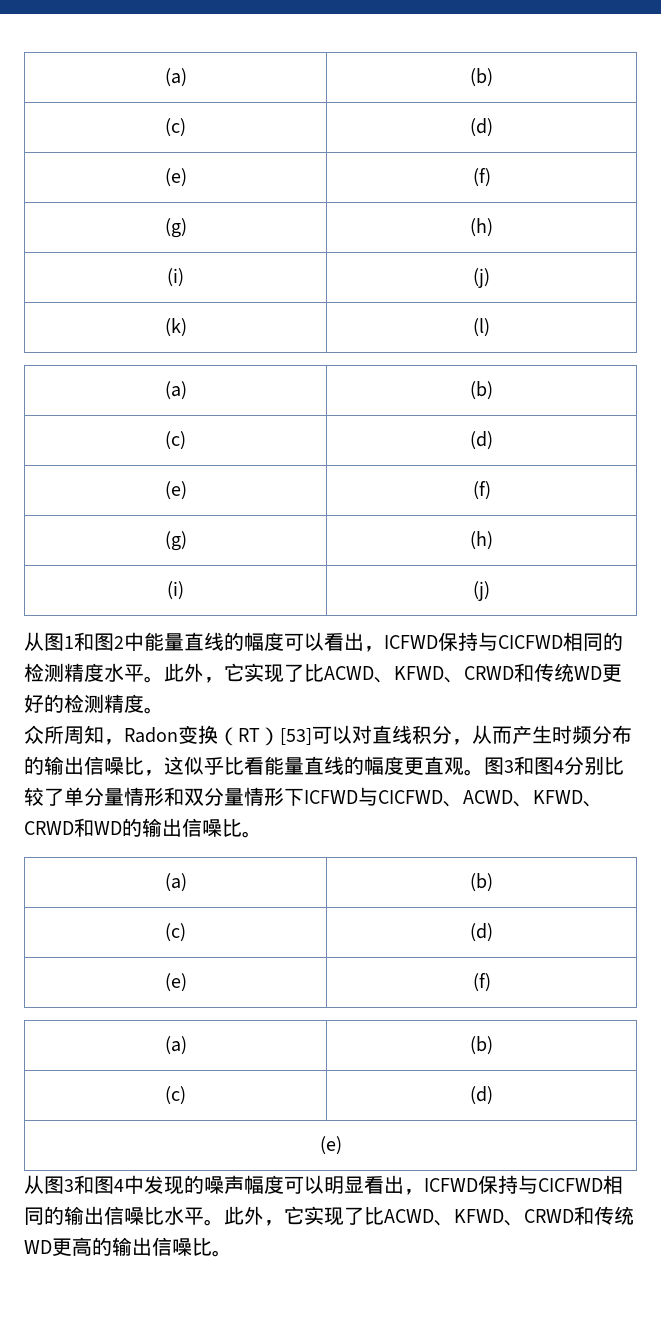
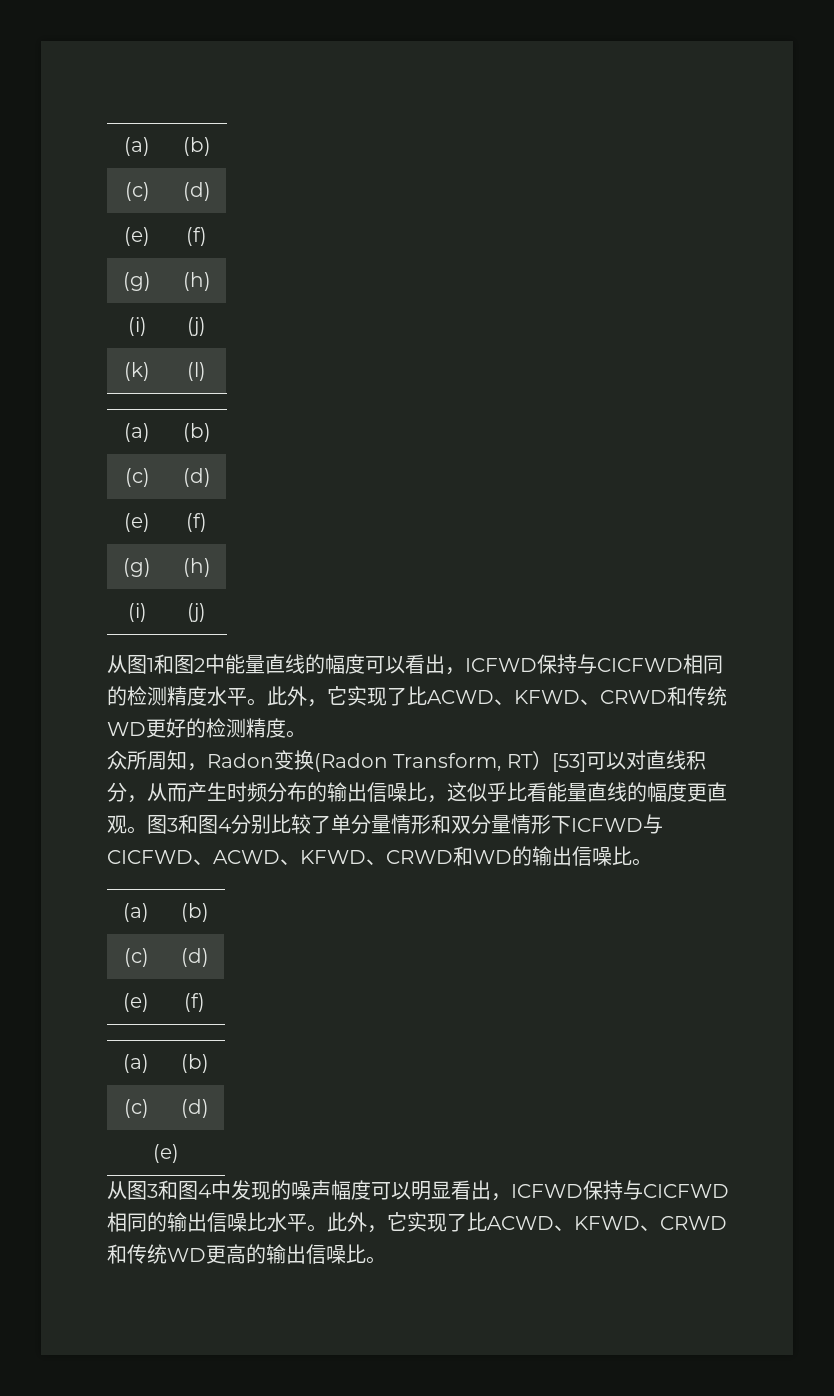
- 众所周知，Radon变换（RT）[53]可以对直线积分，从而产生时频分布的输出信噪比，这似乎比看能量直线的幅度更直观。
+ 众所周知，Radon变换(Radon Transform, RT）[53]可以对直线积分，从而产生时频分布的输出信噪比，这似乎比看能量直线的幅度更直观。

